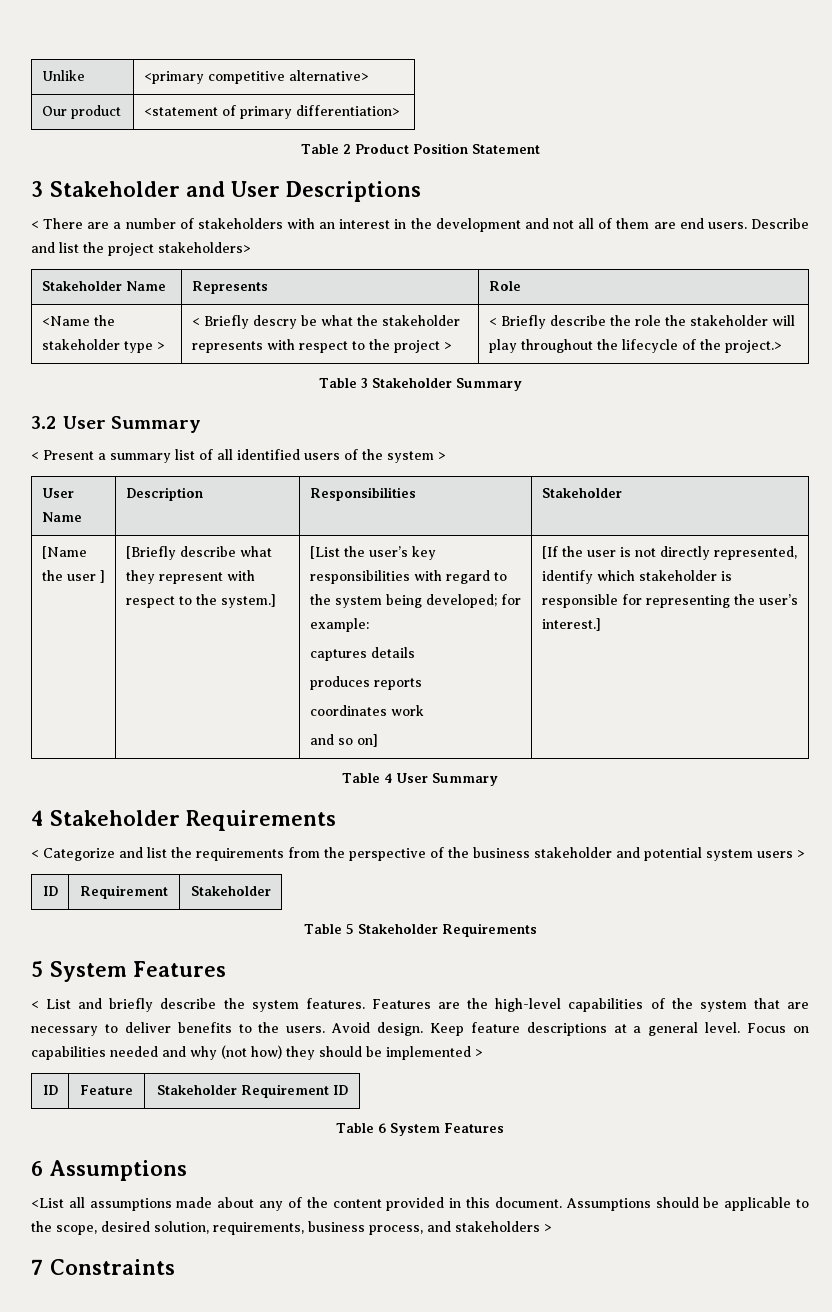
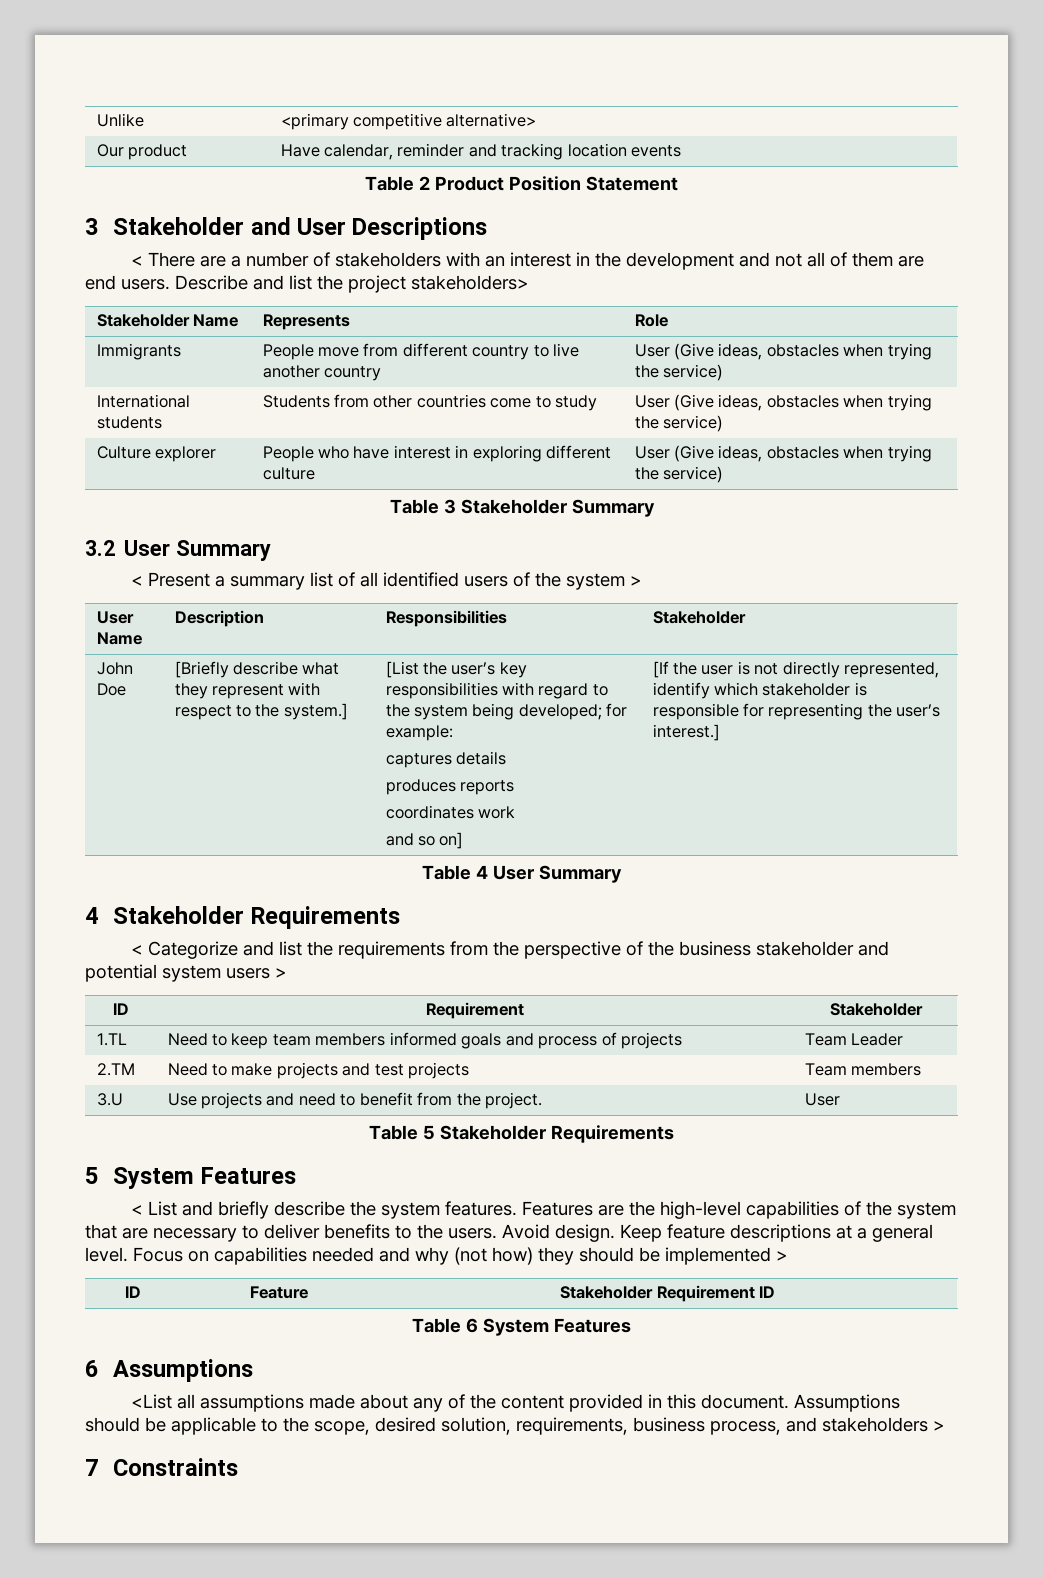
- Our product | <statement of primary differentiation>
+ Our product | Have calendar, reminder and tracking location events
- <Name the stakeholder type > | < Briefly descry be what the stakeholder represents with respect to the project > | < Briefly describe the role the stakeholder will play throughout the lifecycle of the project.>
+ Immigrants | People move from different country to live another country | User (Give ideas, obstacles when trying the service)
+ International students | Students from other countries come to study | User (Give ideas, obstacles when trying the service)
+ Culture explorer | People who have interest in exploring different culture | User (Give ideas, obstacles when trying the service)
- [Name the user ]
+ John Doe
+ 1.TL | Need to keep team members informed goals and process of projects | Team Leader
+ 2.TM | Need to make projects and test projects | Team members
+ 3.U | Use projects and need to benefit from the project. | User

